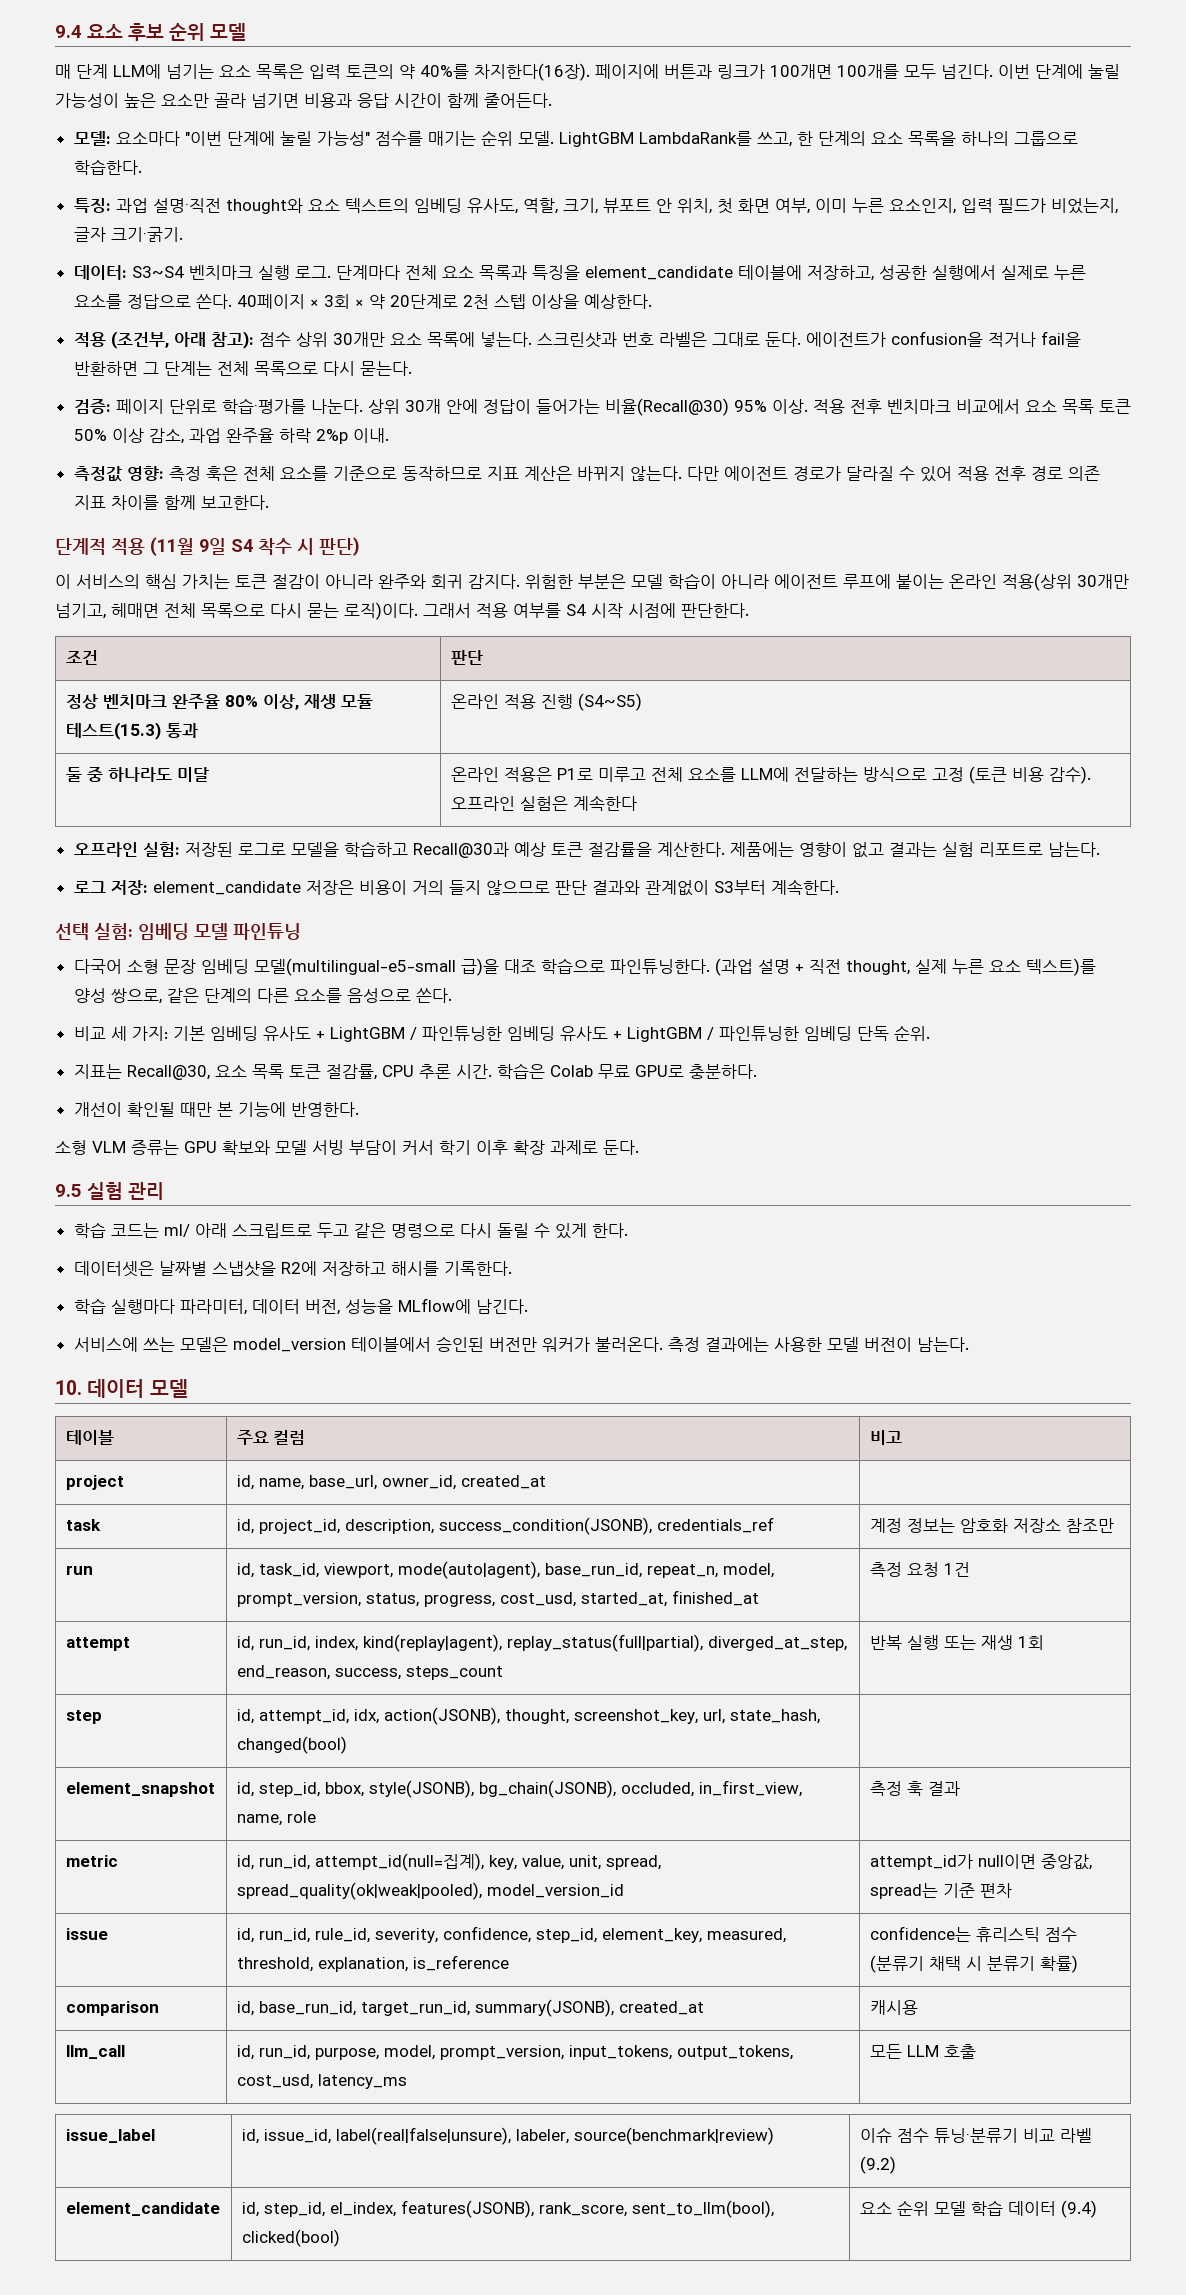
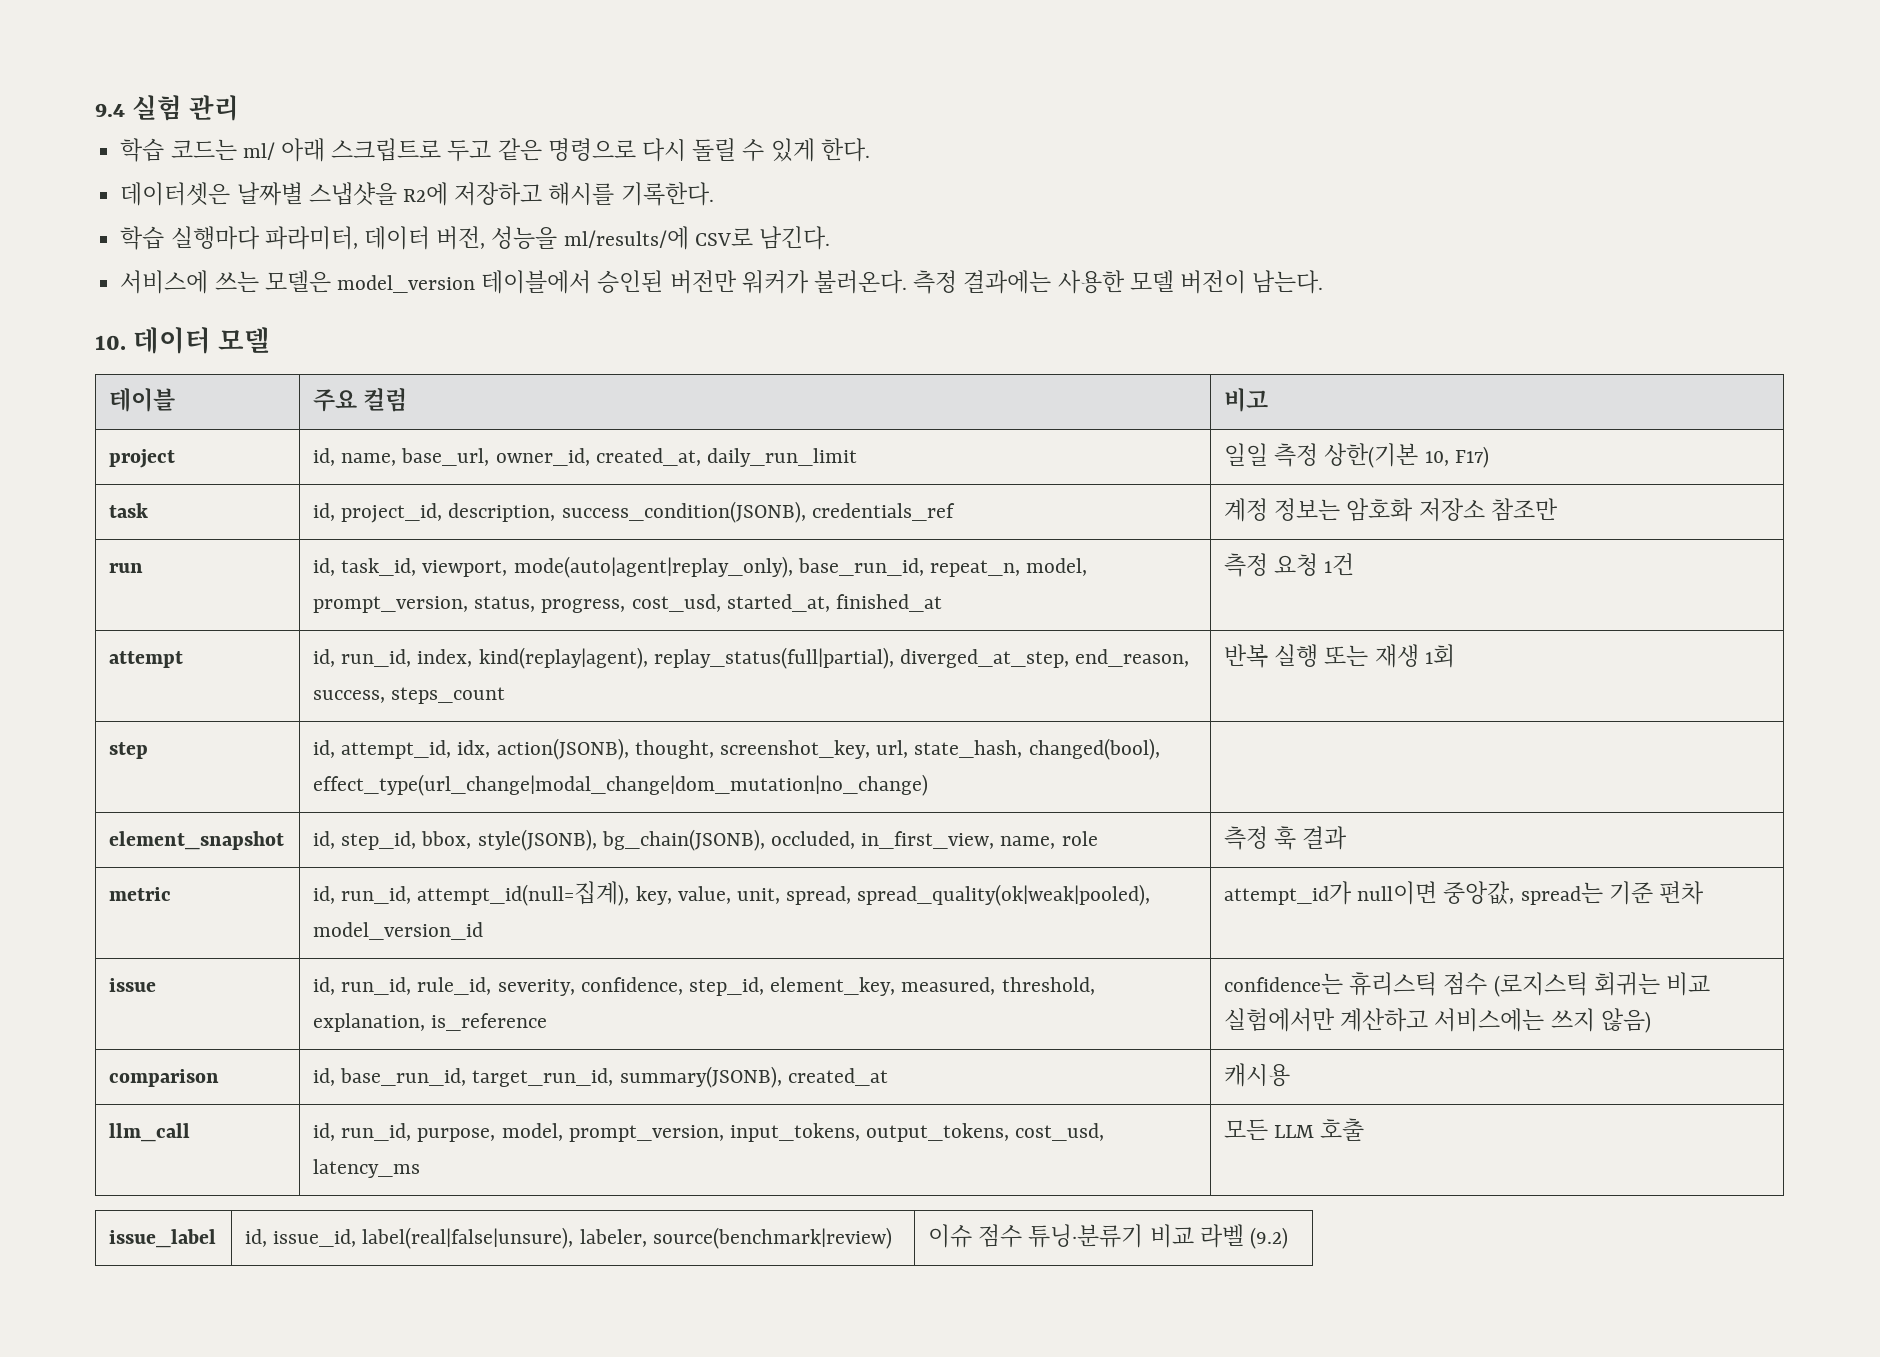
- 9.4 요소 후보 순위 모델
- 매 단계 LLM에 넘기는 요소 목록은 입력 토큰의 약 40%를 차지한다(16장). 페이지에 버튼과 링크가 100개면 100개를 모두 넘긴다. 이번 단계에 눌릴 가능성이 높은 요소만 골라 넘기면 비용과 응답 시간이 함께 줄어든다.
- 모델: 요소마다 "이번 단계에 눌릴 가능성" 점수를 매기는 순위 모델. LightGBM LambdaRank를 쓰고, 한 단계의 요소 목록을 하나의 그룹으로 학습한다.
- 특징: 과업 설명·직전 thought와 요소 텍스트의 임베딩 유사도, 역할, 크기, 뷰포트 안 위치, 첫 화면 여부, 이미 누른 요소인지, 입력 필드가 비었는지, 글자 크기·굵기.
- 데이터: S3~S4 벤치마크 실행 로그. 단계마다 전체 요소 목록과 특징을 element_candidate 테이블에 저장하고, 성공한 실행에서 실제로 누른 요소를 정답으로 쓴다. 40페이지 × 3회 × 약 20단계로 2천 스텝 이상을 예상한다.
- 적용 (조건부, 아래 참고): 점수 상위 30개만 요소 목록에 넣는다. 스크린샷과 번호 라벨은 그대로 둔다. 에이전트가 confusion을 적거나 fail을 반환하면 그 단계는 전체 목록으로 다시 묻는다.
- 검증: 페이지 단위로 학습·평가를 나눈다. 상위 30개 안에 정답이 들어가는 비율(Recall@30) 95% 이상. 적용 전후 벤치마크 비교에서 요소 목록 토큰 50% 이상 감소, 과업 완주율 하락 2%p 이내.
- 측정값 영향: 측정 훅은 전체 요소를 기준으로 동작하므로 지표 계산은 바뀌지 않는다. 다만 에이전트 경로가 달라질 수 있어 적용 전후 경로 의존 지표 차이를 함께 보고한다.
- 단계적 적용 (11월 9일 S4 착수 시 판단)
- 이 서비스의 핵심 가치는 토큰 절감이 아니라 완주와 회귀 감지다. 위험한 부분은 모델 학습이 아니라 에이전트 루프에 붙이는 온라인 적용(상위 30개만 넘기고, 헤매면 전체 목록으로 다시 묻는 로직)이다. 그래서 적용 여부를 S4 시작 시점에 판단한다.
- 조건 | 판단
- 정상 벤치마크 완주율 80% 이상, 재생 모듈 테스트(15.3) 통과 | 온라인 적용 진행 (S4~S5)
- 둘 중 하나라도 미달 | 온라인 적용은 P1로 미루고 전체 요소를 LLM에 전달하는 방식으로 고정 (토큰 비용 감수). 오프라인 실험은 계속한다
- 오프라인 실험: 저장된 로그로 모델을 학습하고 Recall@30과 예상 토큰 절감률을 계산한다. 제품에는 영향이 없고 결과는 실험 리포트로 남는다.
- 로그 저장: element_candidate 저장은 비용이 거의 들지 않으므로 판단 결과와 관계없이 S3부터 계속한다.
- 선택 실험: 임베딩 모델 파인튜닝
- 다국어 소형 문장 임베딩 모델(multilingual-e5-small 급)을 대조 학습으로 파인튜닝한다. (과업 설명 + 직전 thought, 실제 누른 요소 텍스트)를 양성 쌍으로, 같은 단계의 다른 요소를 음성으로 쓴다.
- 비교 세 가지: 기본 임베딩 유사도 + LightGBM / 파인튜닝한 임베딩 유사도 + LightGBM / 파인튜닝한 임베딩 단독 순위.
- 지표는 Recall@30, 요소 목록 토큰 절감률, CPU 추론 시간. 학습은 Colab 무료 GPU로 충분하다.
- 개선이 확인될 때만 본 기능에 반영한다.
- 소형 VLM 증류는 GPU 확보와 모델 서빙 부담이 커서 학기 이후 확장 과제로 둔다.
- 9.5 실험 관리
+ 9.4 실험 관리
- 학습 실행마다 파라미터, 데이터 버전, 성능을 MLflow에 남긴다.
+ 학습 실행마다 파라미터, 데이터 버전, 성능을 ml/results/에 CSV로 남긴다.
- project | id, name, base_url, owner_id, created_at |
+ project | id, name, base_url, owner_id, created_at, daily_run_limit | 일일 측정 상한(기본 10, F17)
- run | id, task_id, viewport, mode(auto|agent), base_run_id, repeat_n, model, prompt_version, status, progress, cost_usd, started_at, finished_at | 측정 요청 1건
+ run | id, task_id, viewport, mode(auto|agent|replay_only), base_run_id, repeat_n, model, prompt_version, status, progress, cost_usd, started_at, finished_at | 측정 요청 1건
- step | id, attempt_id, idx, action(JSONB), thought, screenshot_key, url, state_hash, changed(bool) |
+ step | id, attempt_id, idx, action(JSONB), thought, screenshot_key, url, state_hash, changed(bool), effect_type(url_change|modal_change|dom_mutation|no_change) |
- issue | id, run_id, rule_id, severity, confidence, step_id, element_key, measured, threshold, explanation, is_reference | confidence는 휴리스틱 점수 (분류기 채택 시 분류기 확률)
+ issue | id, run_id, rule_id, severity, confidence, step_id, element_key, measured, threshold, explanation, is_reference | confidence는 휴리스틱 점수 (로지스틱 회귀는 비교 실험에서만 계산하고 서비스에는 쓰지 않음)
- element_candidate | id, step_id, el_index, features(JSONB), rank_score, sent_to_llm(bool), clicked(bool) | 요소 순위 모델 학습 데이터 (9.4)

